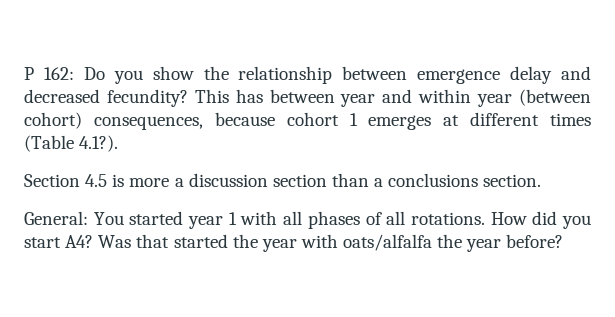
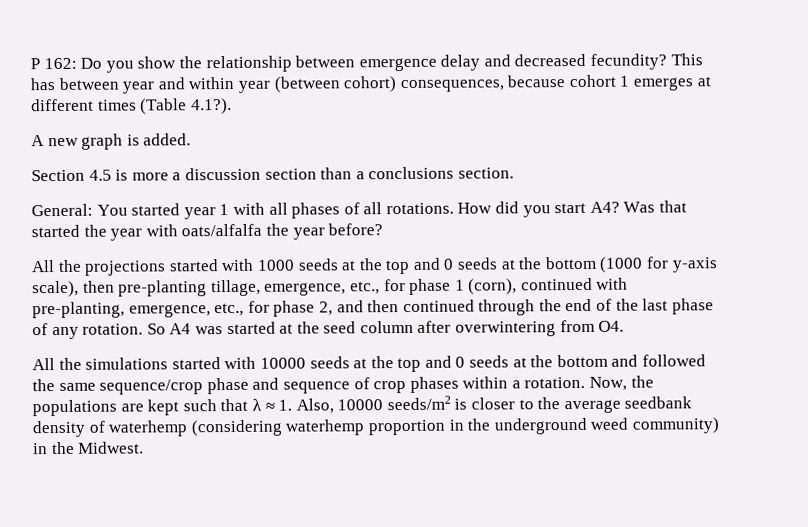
+ A new graph is added.
+ All the projections started with 1000 seeds at the top and 0 seeds at the bottom (1000 for y-axis scale), then pre-planting tillage, emergence, etc., for phase 1 (corn), continued with pre-planting, emergence, etc., for phase 2, and then continued through the end of the last phase of any rotation. So A4 was started at the seed column after overwintering from O4.
+ All the simulations started with 10000 seeds at the top and 0 seeds at the bottom and followed the same sequence/crop phase and sequence of crop phases within a rotation. Now, the populations are kept such that λ ≈ 1. Also, 10000 seeds/m2 is closer to the average seedbank density of waterhemp (considering waterhemp proportion in the underground weed community) in the Midwest.

